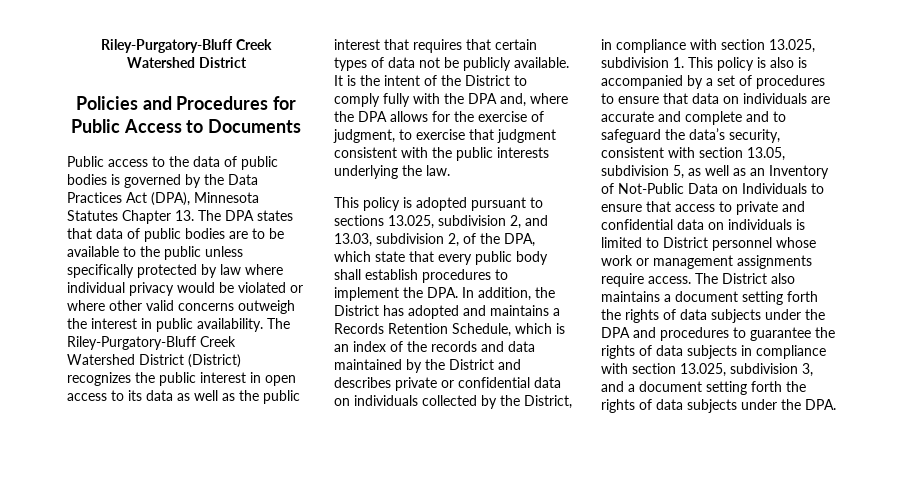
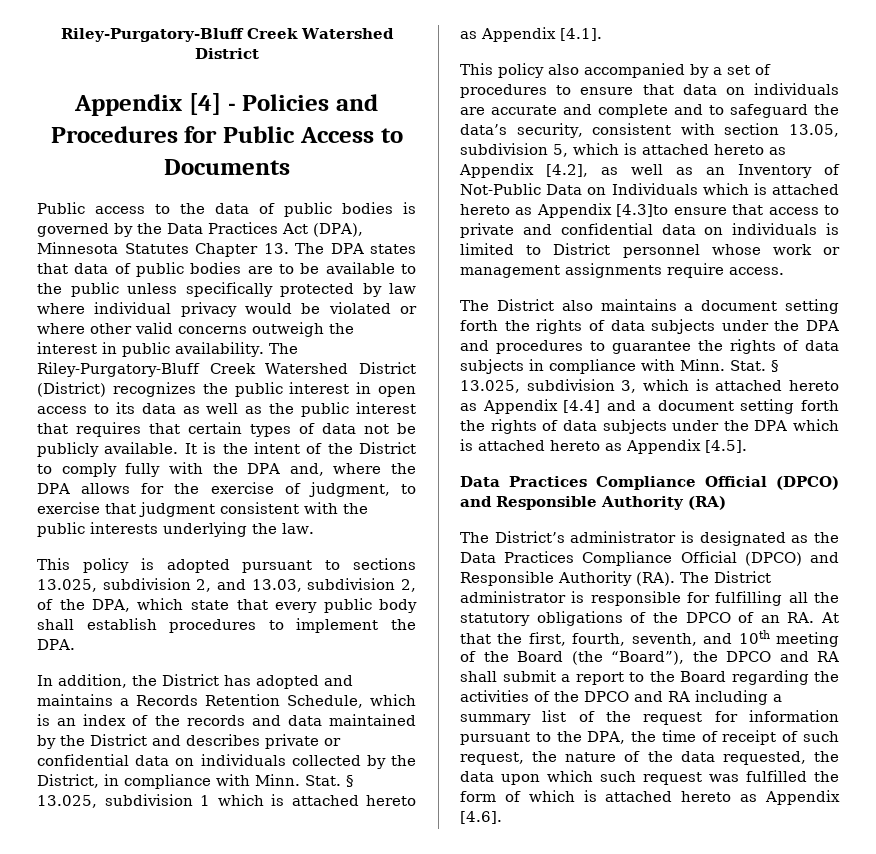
- Policies and Procedures for Public Access to Documents
+ Appendix [4] - Policies and Procedures for Public Access to Documents
- This policy is adopted pursuant to sections 13.025, subdivision 2, and 13.03, subdivision 2, of the DPA, which state that every public body shall establish procedures to implement the DPA. In addition, the District has adopted and maintains a Records Retention Schedule, which is an index of the records and data maintained by the District and describes private or confidential data on individuals collected by the District, in compliance with section 13.025, subdivision 1. This policy is also is accompanied by a set of procedures to ensure that data on individuals are accurate and complete and to safeguard the data’s security, consistent with section 13.05, subdivision 5, as well as an Inventory of Not-Public Data on Individuals to ensure that access to private and confidential data on individuals is limited to District personnel whose work or management assignments require access. The District also maintains a document setting forth the rights of data subjects under the DPA and procedures to guarantee the rights of data subjects in compliance with section 13.025, subdivision 3, and a document setting forth the rights of data subjects under the DPA.
+ This policy is adopted pursuant to sections 13.025, subdivision 2, and 13.03, subdivision 2, of the DPA, which state that every public body shall establish procedures to implement the DPA.
+ In addition, the District has adopted and maintains a Records Retention Schedule, which is an index of the records and data maintained by the District and describes private or confidential data on individuals collected by the District, in compliance with Minn. Stat. § 13.025, subdivision 1 which is attached hereto as Appendix [4.1].
+ This policy also accompanied by a set of procedures to ensure that data on individuals are accurate and complete and to safeguard the data’s security, consistent with section 13.05, subdivision 5, which is attached hereto as Appendix [4.2], as well as an Inventory of Not-Public Data on Individuals which is attached hereto as Appendix [4.3]to ensure that access to private and confidential data on individuals is limited to District personnel whose work or management assignments require access.
+ The District also maintains a document setting forth the rights of data subjects under the DPA and procedures to guarantee the rights of data subjects in compliance with Minn. Stat. § 13.025, subdivision 3, which is attached hereto as Appendix [4.4] and a document setting forth the rights of data subjects under the DPA which is attached hereto as Appendix [4.5].
+ Data Practices Compliance Official (DPCO) and Responsible Authority (RA)
+ The District’s administrator is designated as the Data Practices Compliance Official (DPCO) and Responsible Authority (RA). The District administrator is responsible for fulfilling all the statutory obligations of the DPCO of an RA. At that the first, fourth, seventh, and 10th meeting of the Board (the “Board”), the DPCO and RA shall submit a report to the Board regarding the activities of the DPCO and RA including a summary list of the request for information pursuant to the DPA, the time of receipt of such request, the nature of the data requested, the data upon which such request was fulfilled the form of which is attached hereto as Appendix [4.6].

